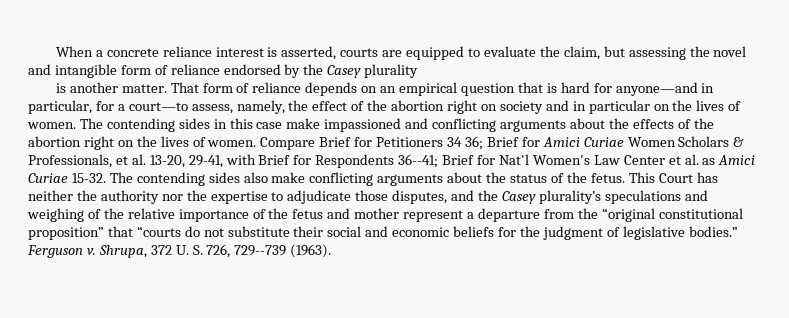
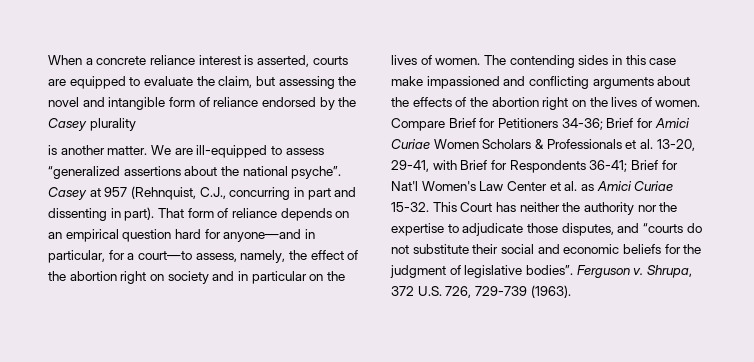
+ We are ill-equipped to assess “generalized assertions about the national psyche”. Casey at 957 (Rehnquist, C.J., concurring in part and dissenting in part).
- That form of reliance depends on an empirical question that is hard for anyone—and in particular, for a court—to assess, namely, the effect of the abortion right on society and in particular on the lives of women.
+ That form of reliance depends on an empirical question hard for anyone—and in particular, for a court—to assess, namely, the effect of the abortion right on society and in particular on the lives of women.
- Compare Brief for Petitioners 34 36; Brief for Amici Curiae Women Scholars & Professionals, et al. 13-20, 29-41, with Brief for Respondents 36--41; Brief for Nat'l Women's Law Center et al. as Amici Curiae 15-32.
+ Compare Brief for Petitioners 34-36; Brief for Amici Curiae Women Scholars & Professionals et al. 13-20, 29-41, with Brief for Respondents 36-41; Brief for Nat'l Women's Law Center et al. as Amici Curiae 15-32.
- The contending sides also make conflicting arguments about the status of the fetus.
- This Court has neither the authority nor the expertise to adjudicate those disputes, and the Casey plurality’s speculations and weighing of the relative importance of the fetus and mother represent a departure from the “original constitutional proposition” that “courts do not substitute their social and economic beliefs for the judgment of legislative bodies.”
+ This Court has neither the authority nor the expertise to adjudicate those disputes, and “courts do not substitute their social and economic beliefs for the judgment of legislative bodies”.
- Shrupa, 372 U. S. 726, 729--739 (1963).
+ Shrupa, 372 U.S. 726, 729-739 (1963).

